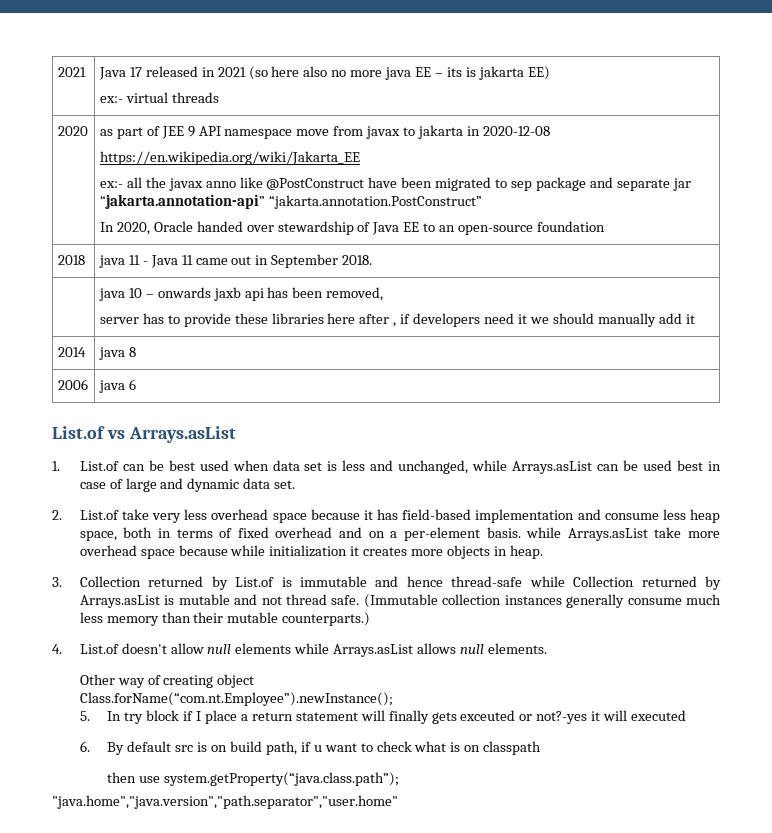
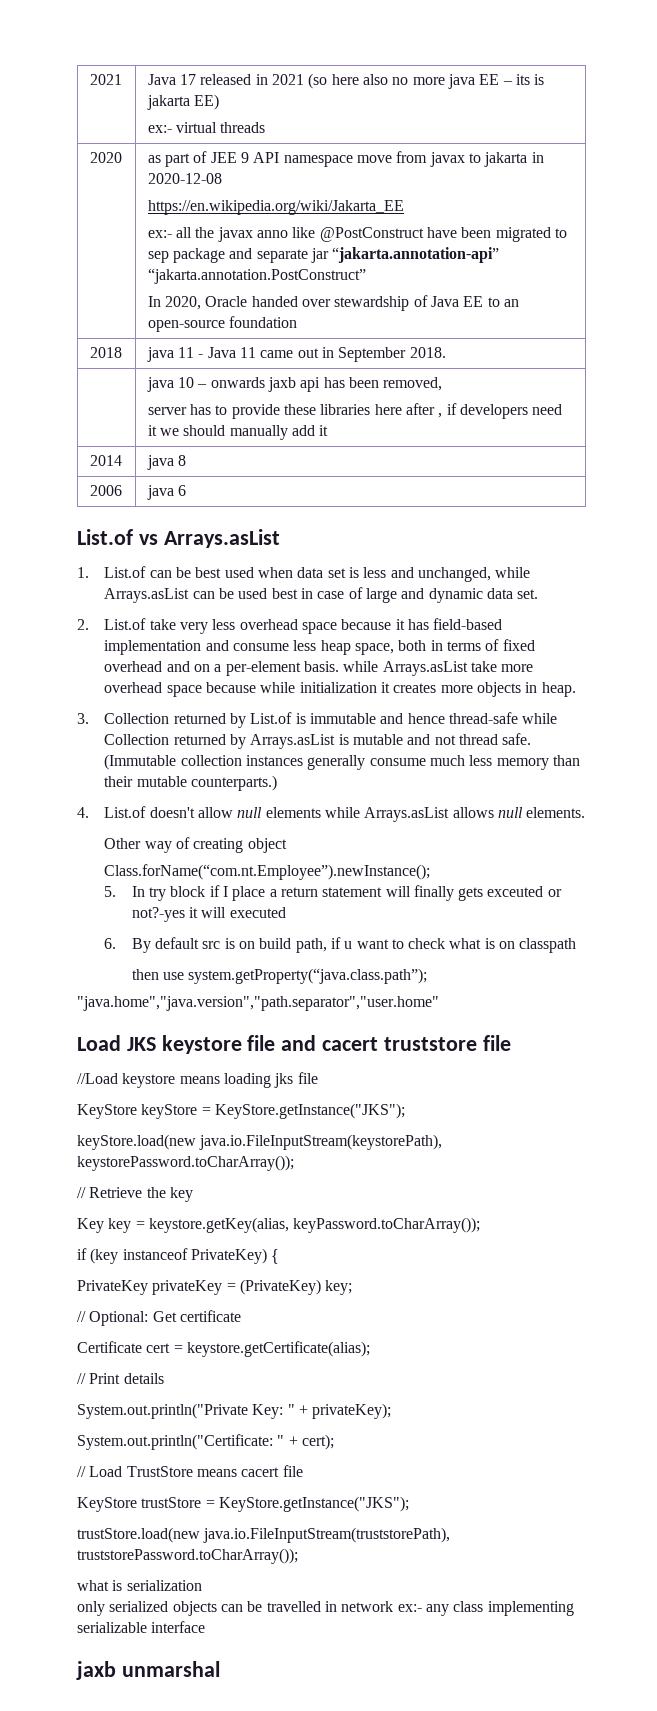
+ Load JKS keystore file and cacert truststore file
+ //Load keystore means loading jks file
+ KeyStore keyStore = KeyStore.getInstance("JKS");
+ keyStore.load(new java.io.FileInputStream(keystorePath), keystorePassword.toCharArray());
+ // Retrieve the key
+ Key key = keystore.getKey(alias, keyPassword.toCharArray());
+ if (key instanceof PrivateKey) {
+ PrivateKey privateKey = (PrivateKey) key;
+ // Optional: Get certificate
+ Certificate cert = keystore.getCertificate(alias);
+ // Print details
+ System.out.println("Private Key: " + privateKey);
+ System.out.println("Certificate: " + cert);
+ // Load TrustStore means cacert file
+ KeyStore trustStore = KeyStore.getInstance("JKS");
+ trustStore.load(new java.io.FileInputStream(truststorePath), truststorePassword.toCharArray());
+ what is serialization
+ only serialized objects can be travelled in network ex:- any class implementing serializable interface
+ jaxb unmarshal

